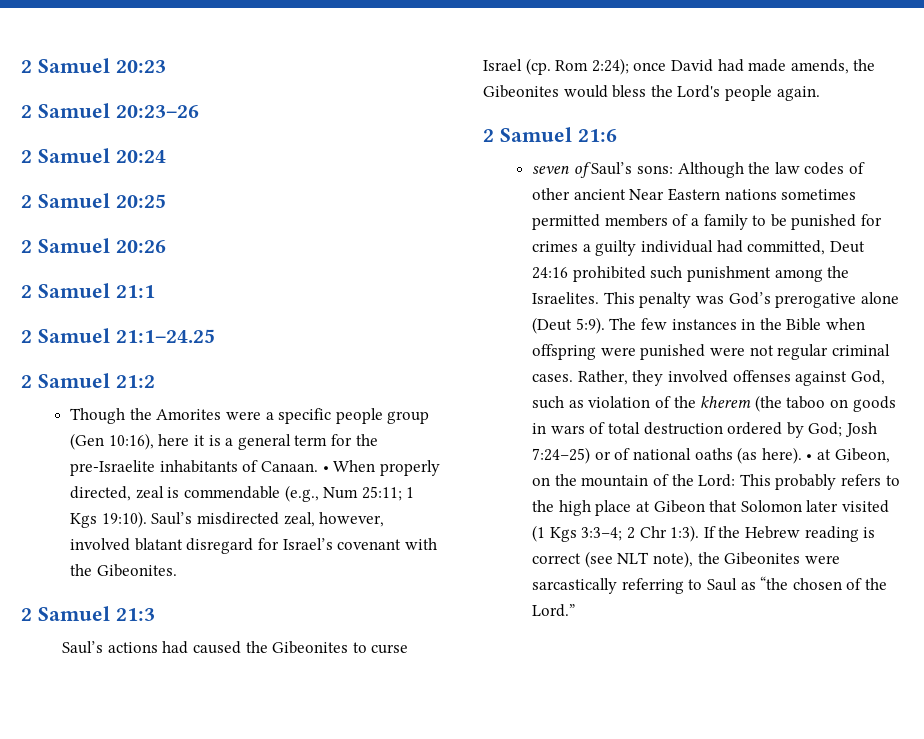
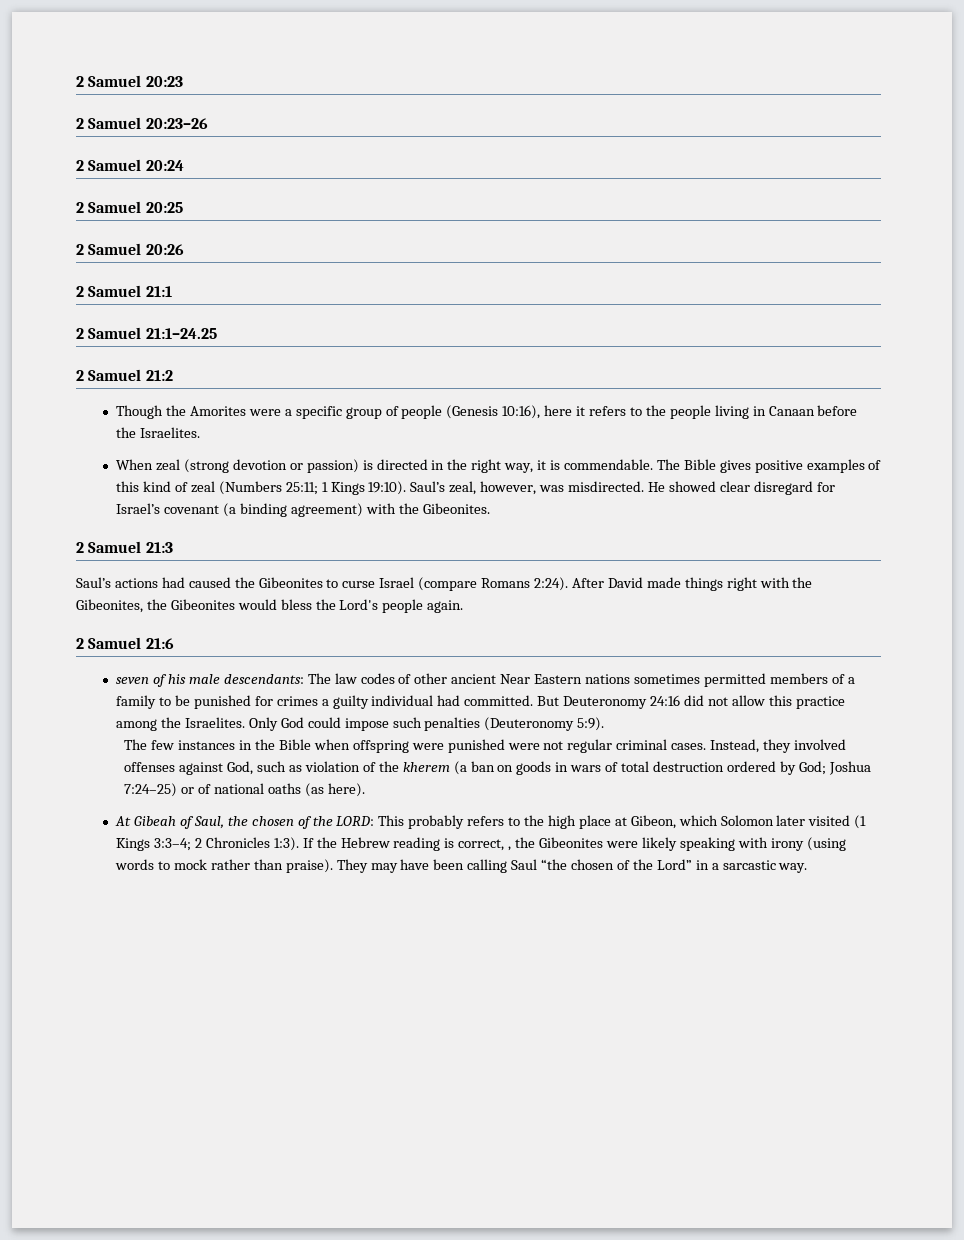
- Though the Amorites were a specific people group (Gen 10:16), here it is a general term for the pre-Israelite inhabitants of Canaan. • When properly directed, zeal is commendable (e.g., Num 25:11; 1 Kgs 19:10).
+ Though the Amorites were a specific group of people (Genesis 10:16), here it refers to the people living in Canaan before the Israelites.
+ When zeal (strong devotion or passion) is directed in the right way, it is commendable. The Bible gives positive examples of this kind of zeal (Numbers 25:11; 1 Kings 19:10).
- Saul’s misdirected zeal, however, involved blatant disregard for Israel’s covenant with the Gibeonites.
+ Saul’s zeal, however, was misdirected. He showed clear disregard for Israel’s covenant (a binding agreement) with the Gibeonites.
- Saul’s actions had caused the Gibeonites to curse Israel (cp. Rom 2:24); once David had made amends, the Gibeonites would bless the Lord's people again.
+ Saul’s actions had caused the Gibeonites to curse Israel (compare Romans 2:24). After David made things right with the Gibeonites, the Gibeonites would bless the Lord's people again.
- seven of Saul’s sons: Although the law codes of other ancient Near Eastern nations sometimes permitted members of a family to be punished for crimes a guilty individual had committed, Deut 24:16 prohibited such punishment among the Israelites. This penalty was God’s prerogative alone (Deut 5:9). The few instances in the Bible when offspring were punished were not regular criminal cases.
+ seven of his male descendants: The law codes of other ancient Near Eastern nations sometimes permitted members of a family to be punished for crimes a guilty individual had committed. But Deuteronomy 24:16 did not allow this practice among the Israelites. Only God could impose such penalties (Deuteronomy 5:9).
+ The few instances in the Bible when offspring were punished were not regular criminal cases.
- Rather, they involved offenses against God, such as violation of the kherem (the taboo on goods in wars of total destruction ordered by God; Josh 7:24–25) or of national oaths (as here). • at Gibeon, on the mountain of the Lord: This probably refers to the high place at Gibeon that Solomon later visited (1 Kgs 3:3–4; 2 Chr 1:3).
+ Instead, they involved offenses against God, such as violation of the kherem (a ban on goods in wars of total destruction ordered by God; Joshua 7:24–25) or of national oaths (as here).
+ At Gibeah of Saul, the chosen of the LORD: This probably refers to the high place at Gibeon, which Solomon later visited (1 Kings 3:3–4; 2 Chronicles 1:3).
- If the Hebrew reading is correct (see NLT note), the Gibeonites were sarcastically referring to Saul as “the chosen of the Lord.”
+ If the Hebrew reading is correct, , the Gibeonites were likely speaking with irony (using words to mock rather than praise). They may have been calling Saul “the chosen of the Lord” in a sarcastic way.

